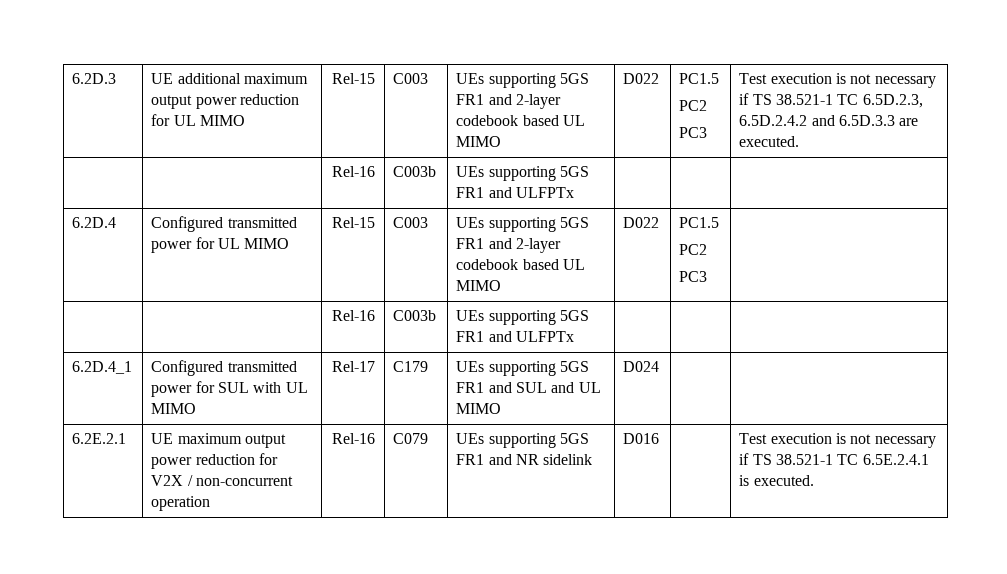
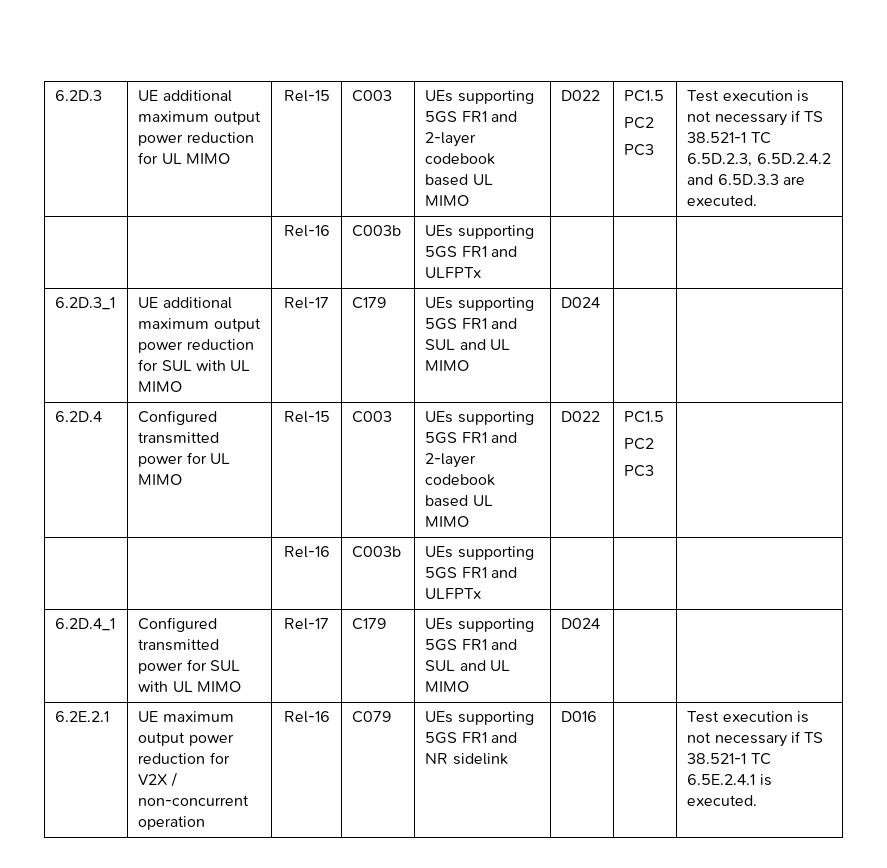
+ 6.2D.3_1 | UE additional maximum output power reduction for SUL with UL MIMO | Rel-17 | C179 | UEs supporting 5GS FR1 and SUL and UL MIMO | D024 | |

